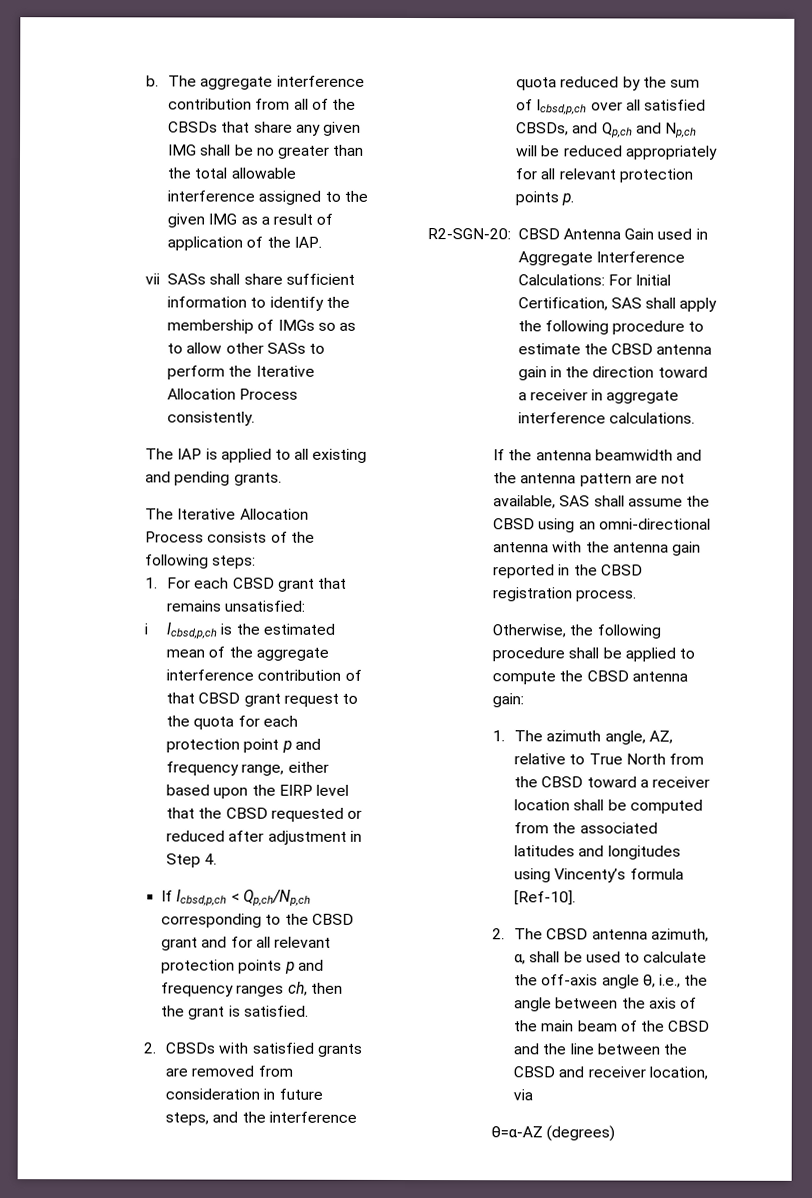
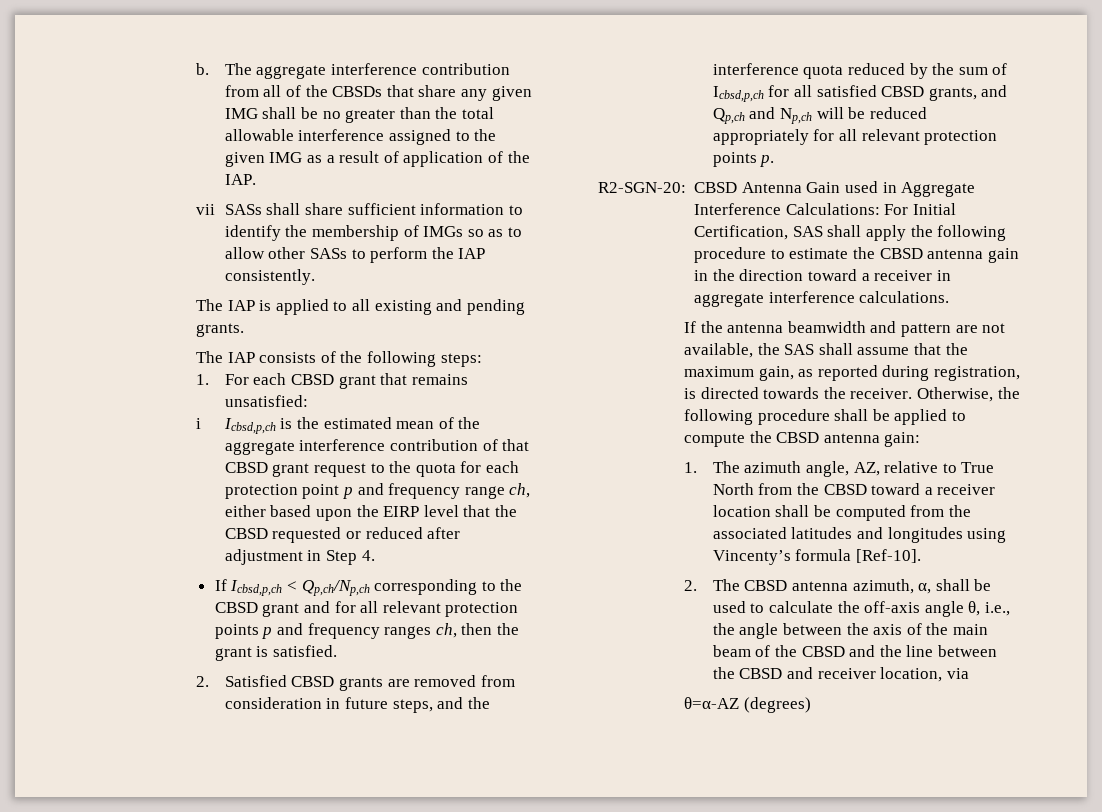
- vii SASs shall share sufficient information to identify the membership of IMGs so as to allow other SASs to perform the Iterative Allocation Process consistently.
+ vii SASs shall share sufficient information to identify the membership of IMGs so as to allow other SASs to perform the IAP consistently.
- The Iterative Allocation Process consists of the following steps:
+ The IAP consists of the following steps:
- i Icbsd,p,ch is the estimated mean of the aggregate interference contribution of that CBSD grant request to the quota for each protection point p and frequency range, either based upon the EIRP level that the CBSD requested or reduced after adjustment in Step 4.
+ i Icbsd,p,ch is the estimated mean of the aggregate interference contribution of that CBSD grant request to the quota for each protection point p and frequency range ch, either based upon the EIRP level that the CBSD requested or reduced after adjustment in Step 4.
- 2. CBSDs with satisfied grants are removed from consideration in future steps, and the interference quota reduced by the sum of Icbsd,p,ch over all satisfied CBSDs, and Qp,ch and Np,ch will be reduced appropriately for all relevant protection points p.
+ 2. Satisfied CBSD grants are removed from consideration in future steps, and the interference quota reduced by the sum of Icbsd,p,ch for all satisfied CBSD grants, and Qp,ch and Np,ch will be reduced appropriately for all relevant protection points p.
- If the antenna beamwidth and the antenna pattern are not available, SAS shall assume the CBSD using an omni-directional antenna with the antenna gain reported in the CBSD registration process.
- Otherwise, the following procedure shall be applied to compute the CBSD antenna gain:
+ If the antenna beamwidth and pattern are not available, the SAS shall assume that the maximum gain, as reported during registration, is directed towards the receiver. Otherwise, the following procedure shall be applied to compute the CBSD antenna gain:

